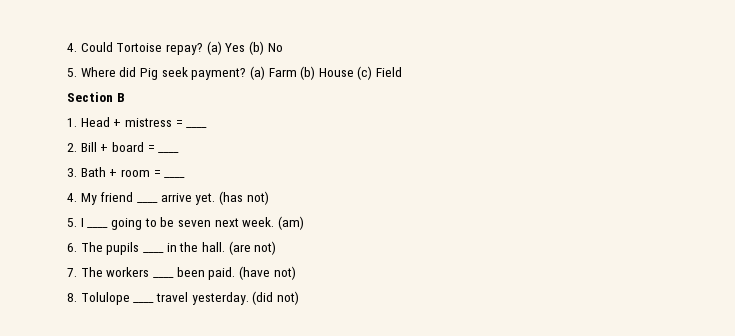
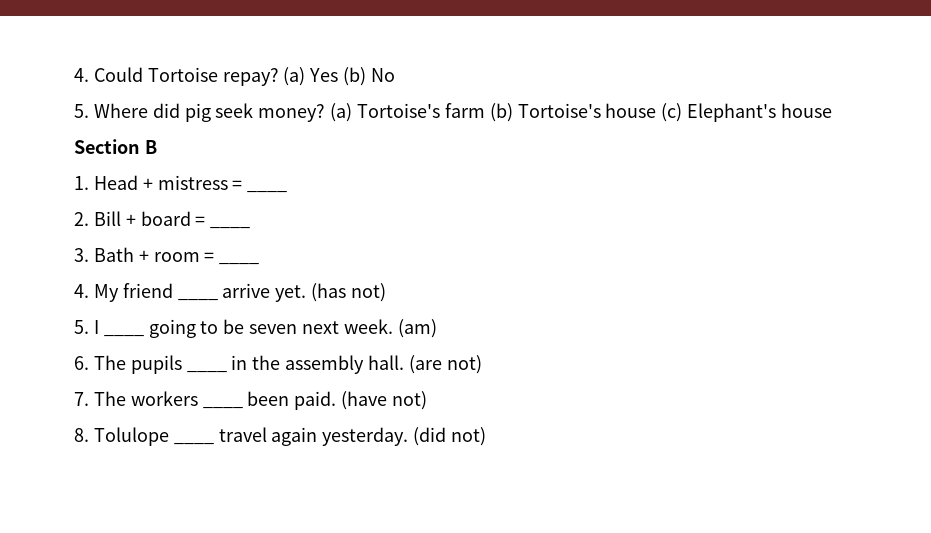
- 5. Where did Pig seek payment? (a) Farm (b) House (c) Field
+ 5. Where did pig seek money? (a) Tortoise's farm (b) Tortoise's house (c) Elephant's house
- 6. The pupils ____ in the hall.
+ 6. The pupils ____ in the assembly hall.
- 8. Tolulope ____ travel yesterday.
+ 8. Tolulope ____ travel again yesterday.

